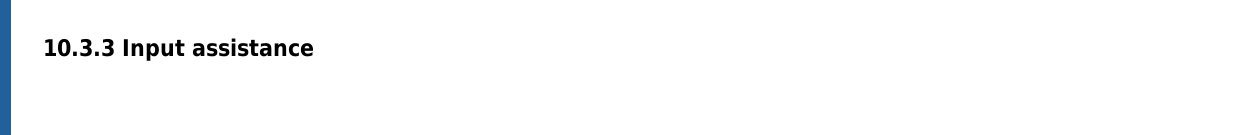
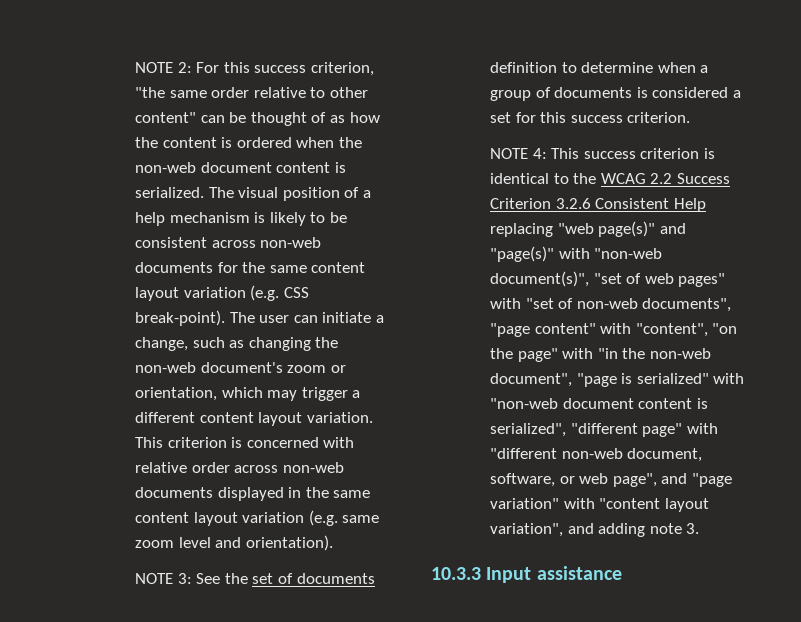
+ NOTE 2: For this success criterion, "the same order relative to other content" can be thought of as how the content is ordered when the non-web document content is serialized. The visual position of a help mechanism is likely to be consistent across non-web documents for the same content layout variation (e.g. CSS break-point). The user can initiate a change, such as changing the non-web document's zoom or orientation, which may trigger a different content layout variation. This criterion is concerned with relative order across non-web documents displayed in the same content layout variation (e.g. same zoom level and orientation).
+ NOTE 3: See the set of documents definition to determine when a group of documents is considered a set for this success criterion.
+ NOTE 4: This success criterion is identical to the WCAG 2.2 Success Criterion 3.2.6 Consistent Help replacing "web page(s)" and "page(s)" with "non-web document(s)", "set of web pages" with "set of non-web documents", "page content" with "content", "on the page" with "in the non-web document", "page is serialized" with "non-web document content is serialized", "different page" with "different non-web document, software, or web page", and "page variation" with "content layout variation", and adding note 3.

